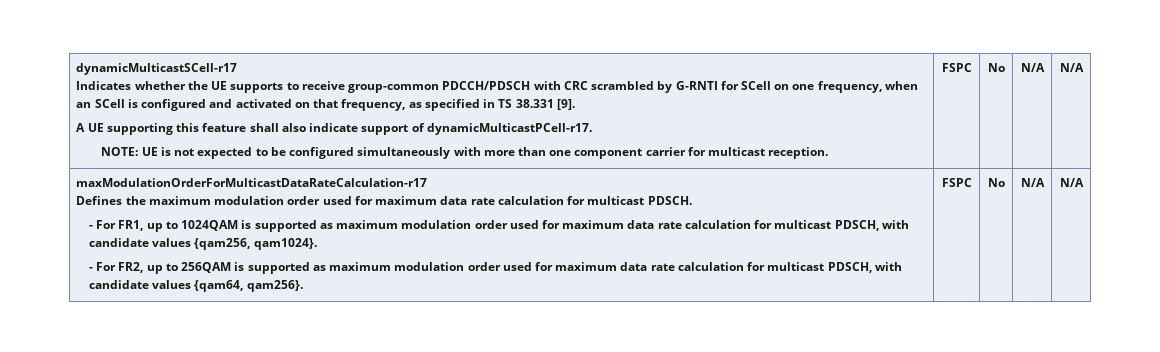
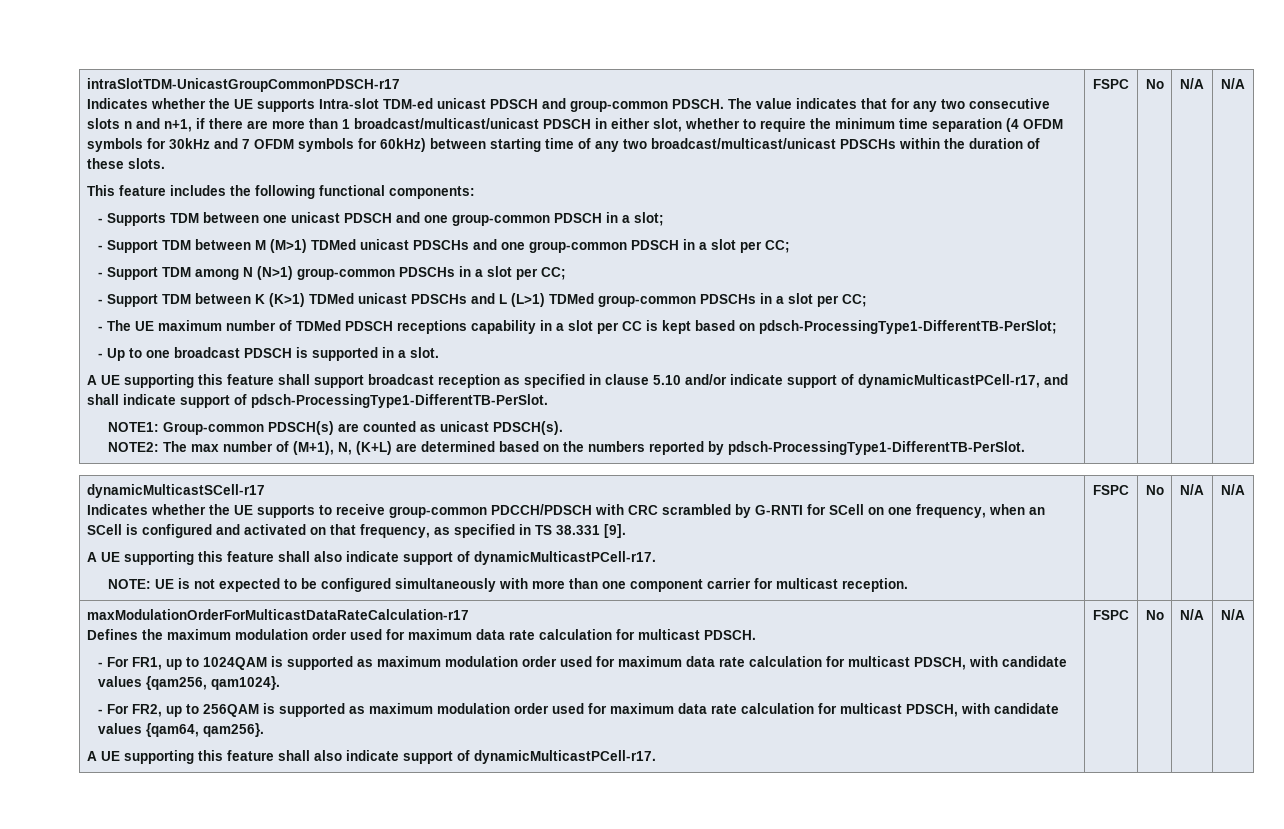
+ intraSlotTDM-UnicastGroupCommonPDSCH-r17
+ Indicates whether the UE supports Intra-slot TDM-ed unicast PDSCH and group-common PDSCH. The value indicates that for any two consecutive slots n and n+1, if there are more than 1 broadcast/multicast/unicast PDSCH in either slot, whether to require the minimum time separation (4 OFDM symbols for 30kHz and 7 OFDM symbols for 60kHz) between starting time of any two broadcast/multicast/unicast PDSCHs within the duration of these slots.
+ This feature includes the following functional components:
+ - Supports TDM between one unicast PDSCH and one group-common PDSCH in a slot;
+ - Support TDM between M (M>1) TDMed unicast PDSCHs and one group-common PDSCH in a slot per CC;
+ - Support TDM among N (N>1) group-common PDSCHs in a slot per CC;
+ - Support TDM between K (K>1) TDMed unicast PDSCHs and L (L>1) TDMed group-common PDSCHs in a slot per CC;
+ - The UE maximum number of TDMed PDSCH receptions capability in a slot per CC is kept based on pdsch-ProcessingType1-DifferentTB-PerSlot;
+ - Up to one broadcast PDSCH is supported in a slot.
+ A UE supporting this feature shall support broadcast reception as specified in clause 5.10 and/or indicate support of dynamicMulticastPCell-r17, and shall indicate support of pdsch-ProcessingType1-DifferentTB-PerSlot.
+ NOTE1: Group-common PDSCH(s) are counted as unicast PDSCH(s).
+ NOTE2: The max number of (M+1), N, (K+L) are determined based on the numbers reported by pdsch-ProcessingType1-DifferentTB-PerSlot. | FSPC | No | N/A | N/A
  - For FR2, up to 256QAM is supported as maximum modulation order used for maximum data rate calculation for multicast PDSCH, with candidate values {qam64, qam256}.
+ A UE supporting this feature shall also indicate support of dynamicMulticastPCell-r17.

